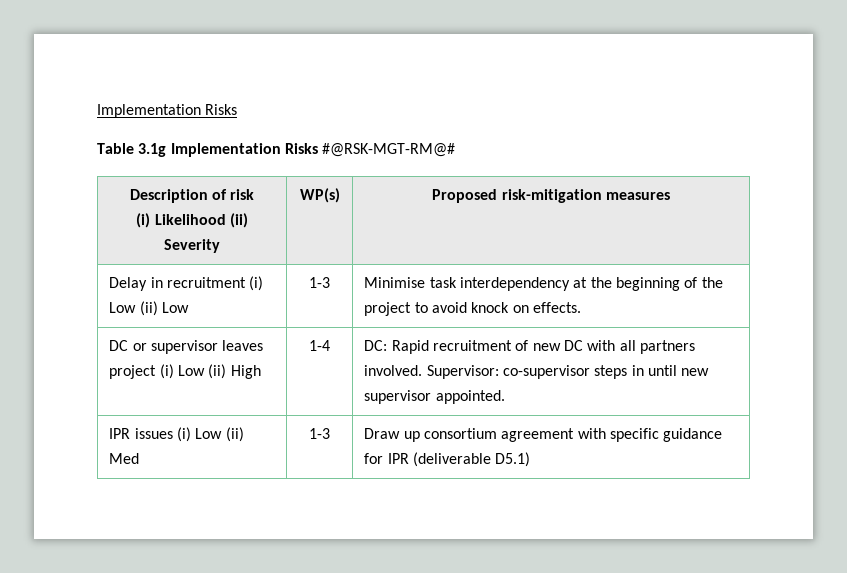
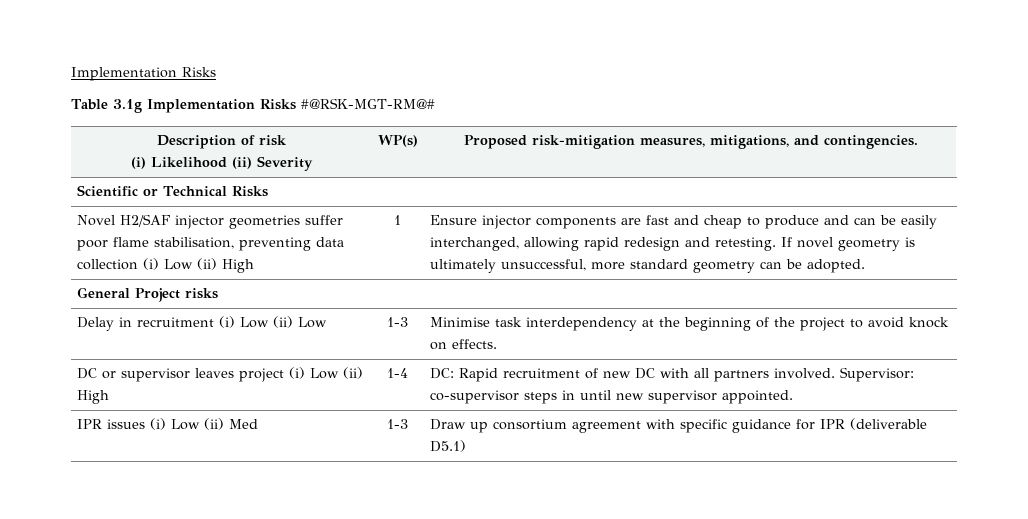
  Description of risk
- (i) Likelihood (ii) Severity | WP(s) | Proposed risk-mitigation measures
+ (i) Likelihood (ii) Severity | WP(s) | Proposed risk-mitigation measures, mitigations, and contingencies.
+ Scientific or Technical Risks
+ Novel H2/SAF injector geometries suffer poor flame stabilisation, preventing data collection (i) Low (ii) High | 1 | Ensure injector components are fast and cheap to produce and can be easily interchanged, allowing rapid redesign and retesting. If novel geometry is ultimately unsuccessful, more standard geometry can be adopted.
+ General Project risks

